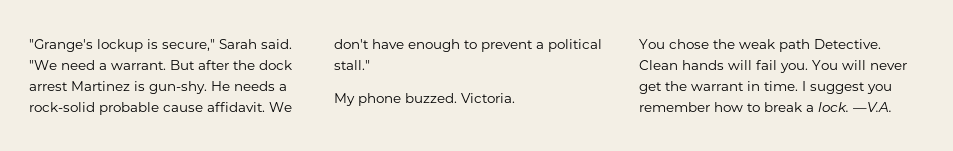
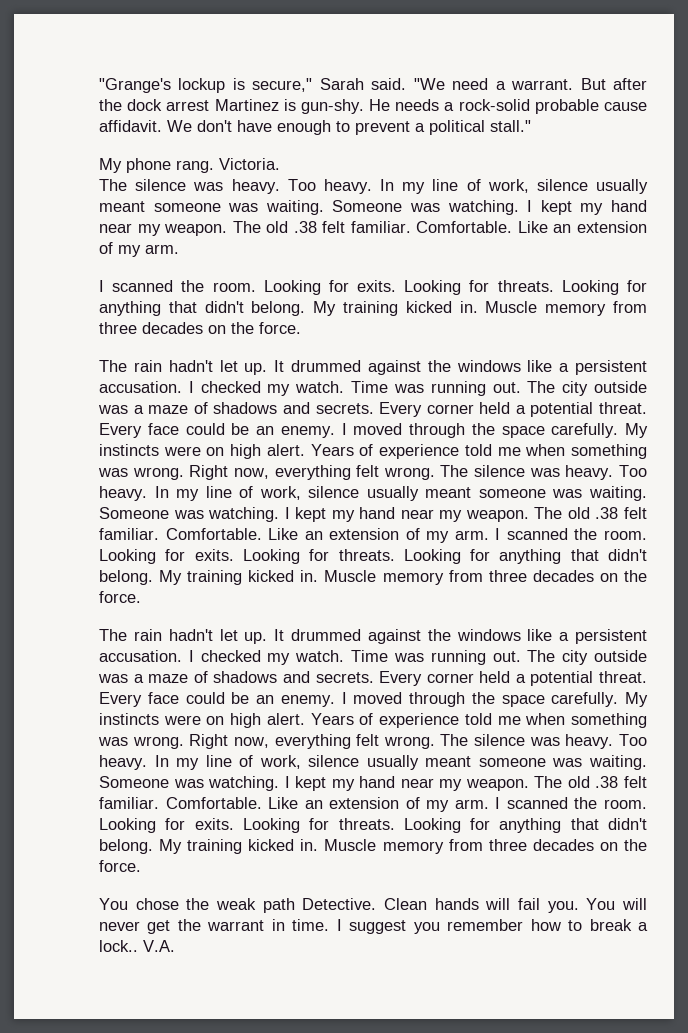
- My phone buzzed.
+ My phone rang.
  Victoria.
+ The silence was heavy. Too heavy. In my line of work, silence usually meant someone was waiting. Someone was watching. I kept my hand near my weapon. The old .38 felt familiar. Comfortable. Like an extension of my arm.
+ I scanned the room. Looking for exits. Looking for threats. Looking for anything that didn't belong. My training kicked in. Muscle memory from three decades on the force.
+ The rain hadn't let up. It drummed against the windows like a persistent accusation. I checked my watch. Time was running out. The city outside was a maze of shadows and secrets. Every corner held a potential threat. Every face could be an enemy. I moved through the space carefully. My instincts were on high alert. Years of experience told me when something was wrong. Right now, everything felt wrong. The silence was heavy. Too heavy. In my line of work, silence usually meant someone was waiting. Someone was watching. I kept my hand near my weapon. The old .38 felt familiar. Comfortable. Like an extension of my arm. I scanned the room. Looking for exits. Looking for threats. Looking for anything that didn't belong. My training kicked in. Muscle memory from three decades on the force.
+ The rain hadn't let up. It drummed against the windows like a persistent accusation. I checked my watch. Time was running out. The city outside was a maze of shadows and secrets. Every corner held a potential threat. Every face could be an enemy. I moved through the space carefully. My instincts were on high alert. Years of experience told me when something was wrong. Right now, everything felt wrong. The silence was heavy. Too heavy. In my line of work, silence usually meant someone was waiting. Someone was watching. I kept my hand near my weapon. The old .38 felt familiar. Comfortable. Like an extension of my arm. I scanned the room. Looking for exits. Looking for threats. Looking for anything that didn't belong. My training kicked in. Muscle memory from three decades on the force.
- I suggest you remember how to break a lock. —V.A.
+ I suggest you remember how to break a lock.. V.A.

